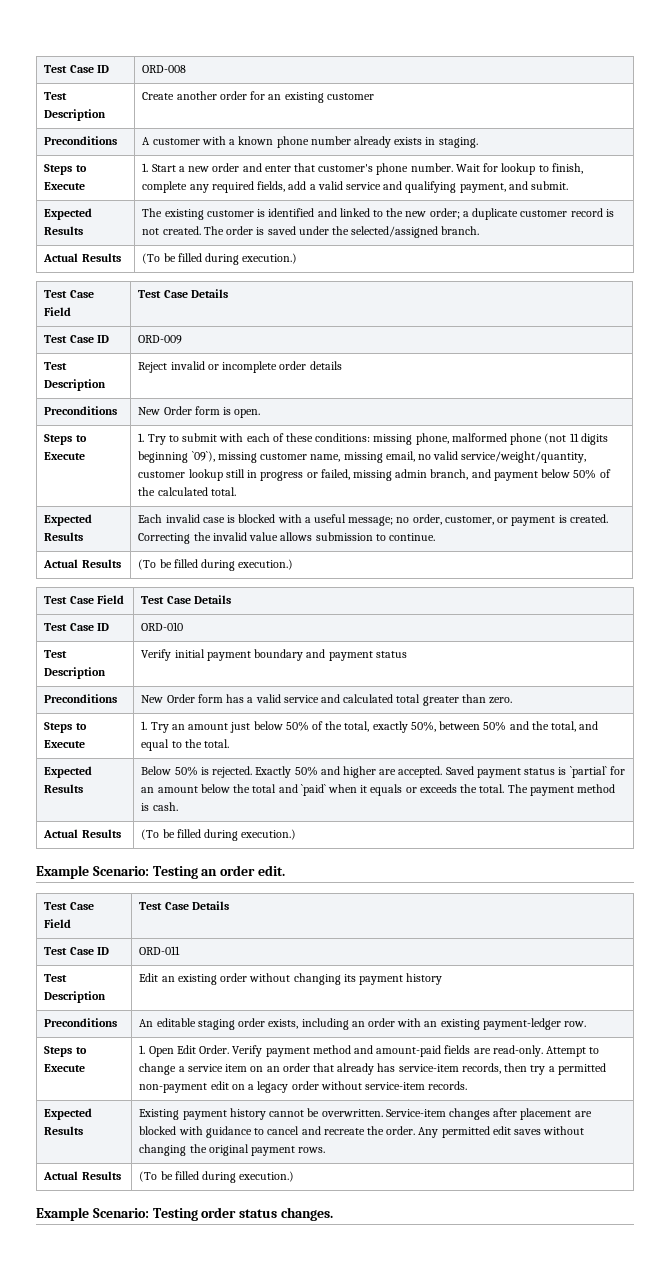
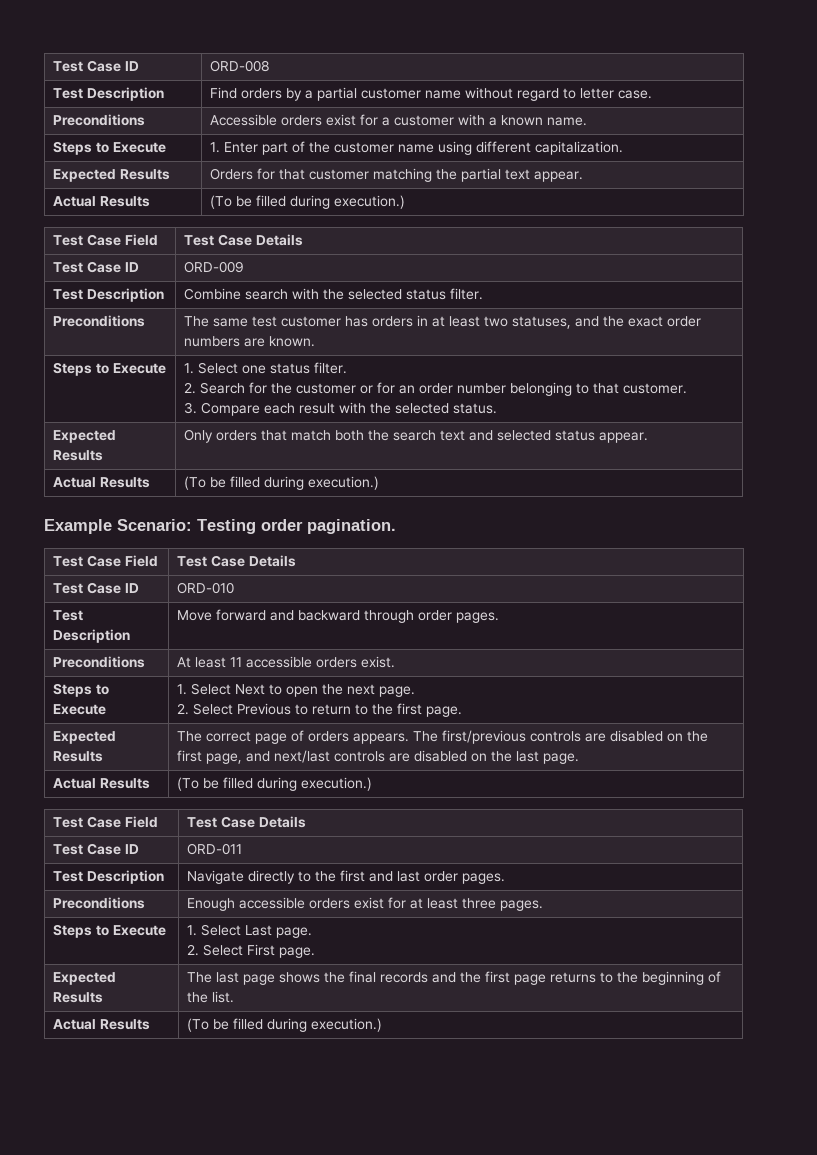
- Test Description | Create another order for an existing customer
- Preconditions | A customer with a known phone number already exists in staging.
- Steps to Execute | 1. Start a new order and enter that customer's phone number. Wait for lookup to finish, complete any required fields, add a valid service and qualifying payment, and submit.
- Expected Results | The existing customer is identified and linked to the new order; a duplicate customer record is not created. The order is saved under the selected/assigned branch.
+ Test Description | Find orders by a partial customer name without regard to letter case.
+ Preconditions | Accessible orders exist for a customer with a known name.
+ Steps to Execute | 1. Enter part of the customer name using different capitalization.
+ Expected Results | Orders for that customer matching the partial text appear.
- Test Description | Reject invalid or incomplete order details
- Preconditions | New Order form is open.
- Steps to Execute | 1. Try to submit with each of these conditions: missing phone, malformed phone (not 11 digits beginning `09`), missing customer name, missing email, no valid service/weight/quantity, customer lookup still in progress or failed, missing admin branch, and payment below 50% of the calculated total.
- Expected Results | Each invalid case is blocked with a useful message; no order, customer, or payment is created. Correcting the invalid value allows submission to continue.
+ Test Description | Combine search with the selected status filter.
+ Preconditions | The same test customer has orders in at least two statuses, and the exact order numbers are known.
+ Steps to Execute | 1. Select one status filter.
+ 2. Search for the customer or for an order number belonging to that customer.
+ 3. Compare each result with the selected status.
+ Expected Results | Only orders that match both the search text and selected status appear.
+ Actual Results | (To be filled during execution.)
+ Example Scenario: Testing order pagination.
+ Test Case Field | Test Case Details
+ Test Case ID | ORD-010
+ Test Description | Move forward and backward through order pages.
+ Preconditions | At least 11 accessible orders exist.
+ Steps to Execute | 1. Select Next to open the next page.
+ 2. Select Previous to return to the first page.
+ Expected Results | The correct page of orders appears. The first/previous controls are disabled on the first page, and next/last controls are disabled on the last page.
- Test Case ID | ORD-010
- Test Description | Verify initial payment boundary and payment status
- Preconditions | New Order form has a valid service and calculated total greater than zero.
- Steps to Execute | 1. Try an amount just below 50% of the total, exactly 50%, between 50% and the total, and equal to the total.
- Expected Results | Below 50% is rejected. Exactly 50% and higher are accepted. Saved payment status is `partial` for an amount below the total and `paid` when it equals or exceeds the total. The payment method is cash.
+ Test Case ID | ORD-011
+ Test Description | Navigate directly to the first and last order pages.
+ Preconditions | Enough accessible orders exist for at least three pages.
+ Steps to Execute | 1. Select Last page.
+ 2. Select First page.
+ Expected Results | The last page shows the final records and the first page returns to the beginning of the list.
  Actual Results | (To be filled during execution.)
- Example Scenario: Testing an order edit.
- Test Case Field | Test Case Details
- Test Case ID | ORD-011
- Test Description | Edit an existing order without changing its payment history
- Preconditions | An editable staging order exists, including an order with an existing payment-ledger row.
- Steps to Execute | 1. Open Edit Order. Verify payment method and amount-paid fields are read-only. Attempt to change a service item on an order that already has service-item records, then try a permitted non-payment edit on a legacy order without service-item records.
- Expected Results | Existing payment history cannot be overwritten. Service-item changes after placement are blocked with guidance to cancel and recreate the order. Any permitted edit saves without changing the original payment rows.
- Actual Results | (To be filled during execution.)
- Example Scenario: Testing order status changes.

